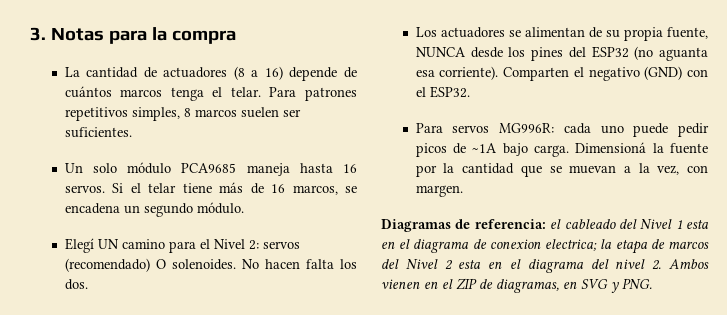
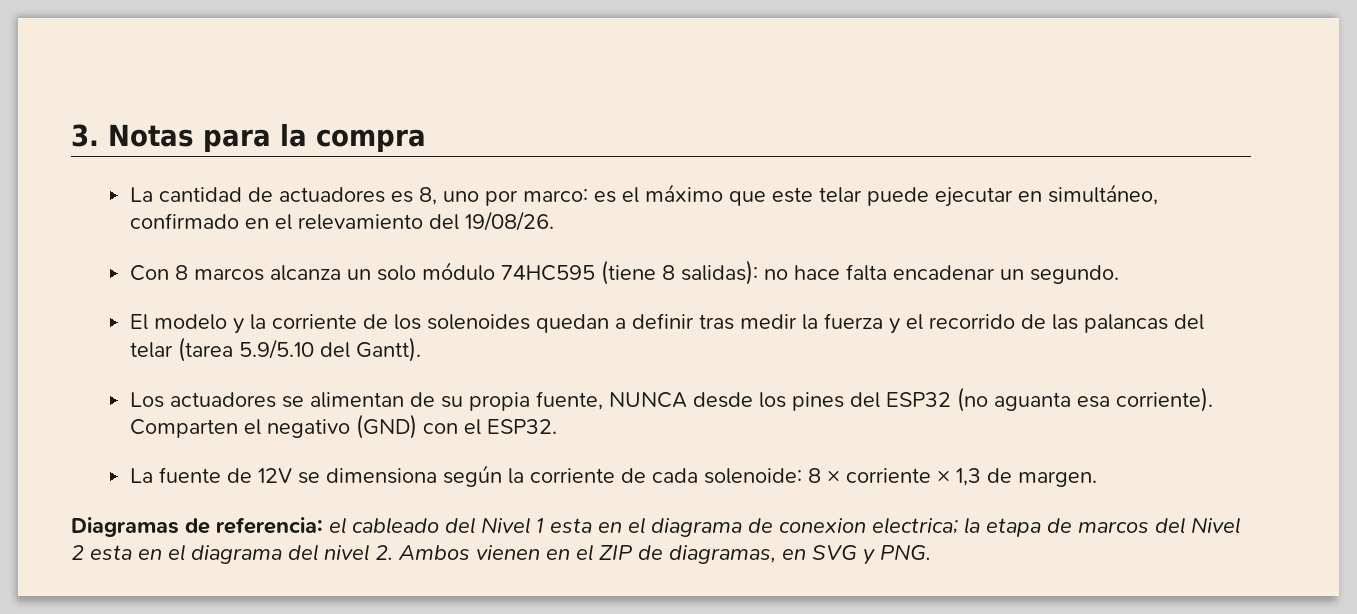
- La cantidad de actuadores (8 a 16) depende de cuántos marcos tenga el telar. Para patrones repetitivos simples, 8 marcos suelen ser suficientes.
- Un solo módulo PCA9685 maneja hasta 16 servos. Si el telar tiene más de 16 marcos, se encadena un segundo módulo.
- Elegí UN camino para el Nivel 2: servos (recomendado) O solenoides. No hacen falta los dos.
+ La cantidad de actuadores es 8, uno por marco: es el máximo que este telar puede ejecutar en simultáneo, confirmado en el relevamiento del 19/08/26.
+ Con 8 marcos alcanza un solo módulo 74HC595 (tiene 8 salidas): no hace falta encadenar un segundo.
+ El modelo y la corriente de los solenoides quedan a definir tras medir la fuerza y el recorrido de las palancas del telar (tarea 5.9/5.10 del Gantt).
- Para servos MG996R: cada uno puede pedir picos de ~1A bajo carga. Dimensioná la fuente por la cantidad que se muevan a la vez, con margen.
+ La fuente de 12V se dimensiona según la corriente de cada solenoide: 8 × corriente × 1,3 de margen.

